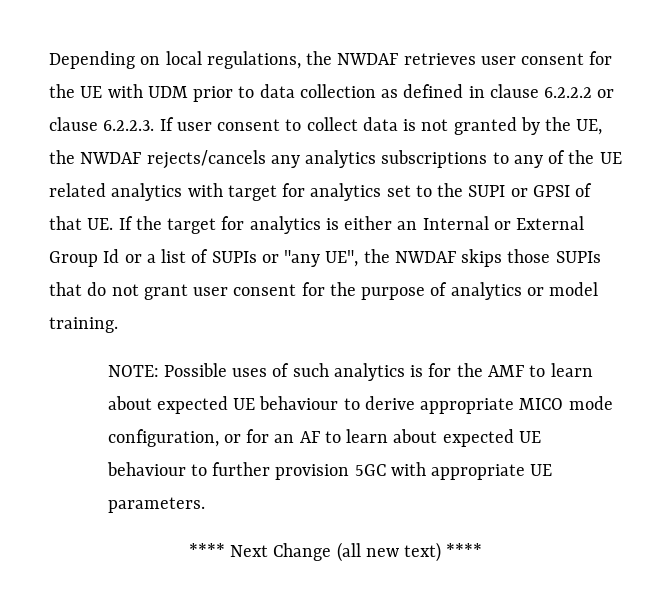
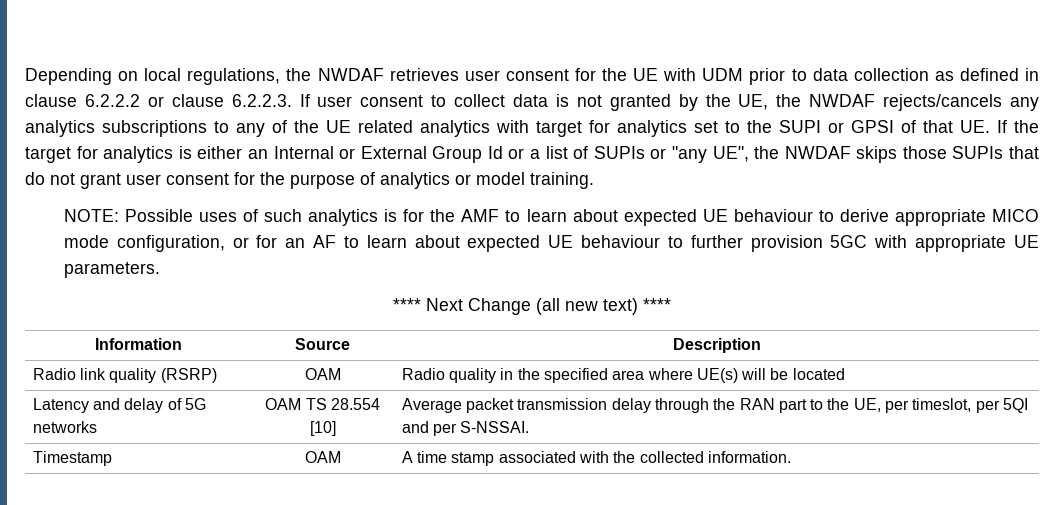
+ Information | Source | Description
+ Radio link quality (RSRP) | OAM | Radio quality in the specified area where UE(s) will be located
+ Latency and delay of 5G networks | OAM TS 28.554 [10] | Average packet transmission delay through the RAN part to the UE, per timeslot, per 5QI and per S-NSSAI.
+ Timestamp | OAM | A time stamp associated with the collected information.

